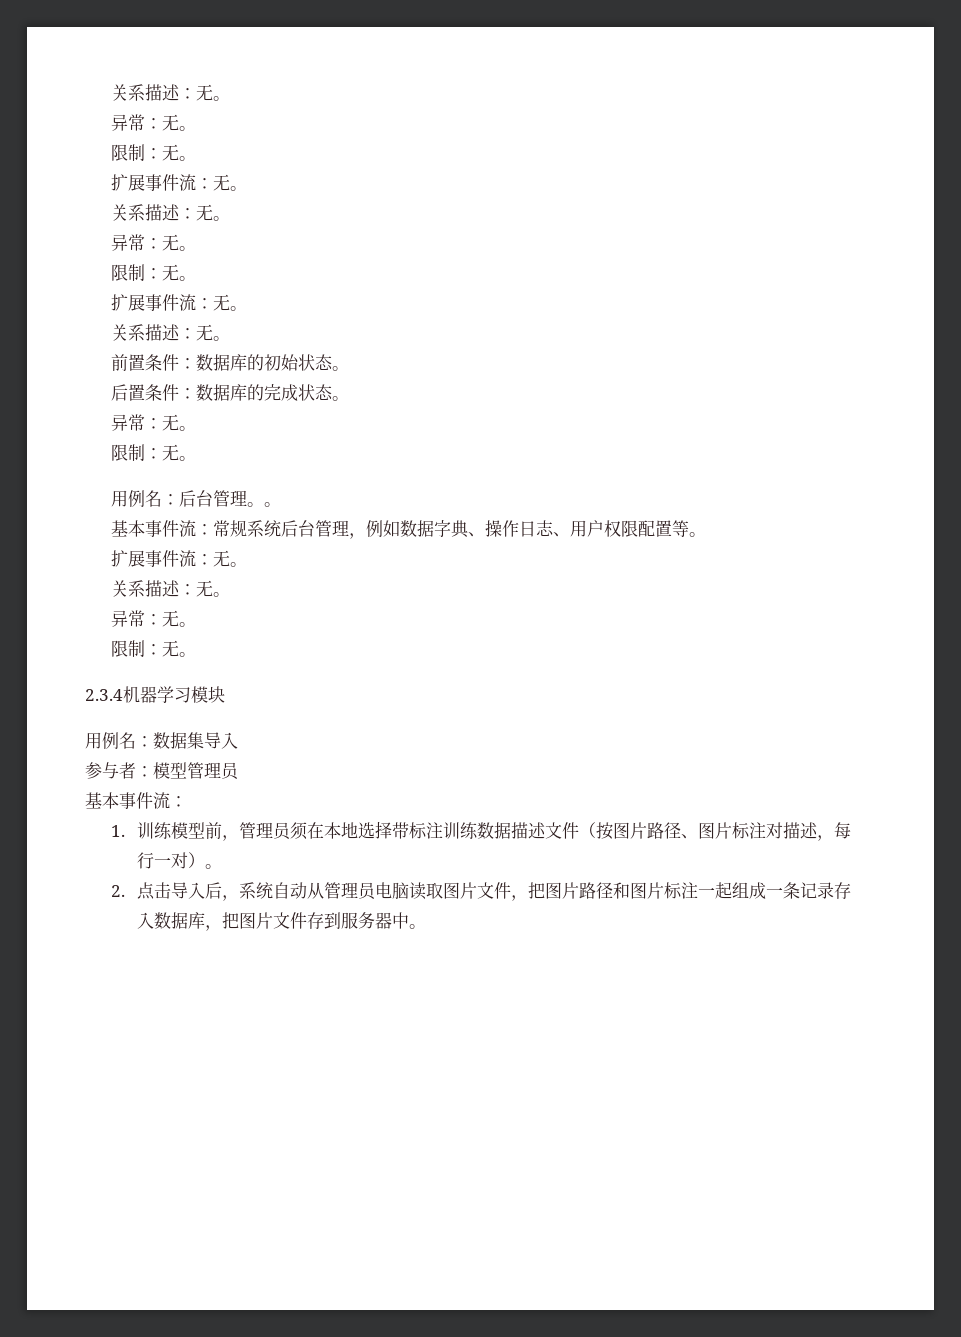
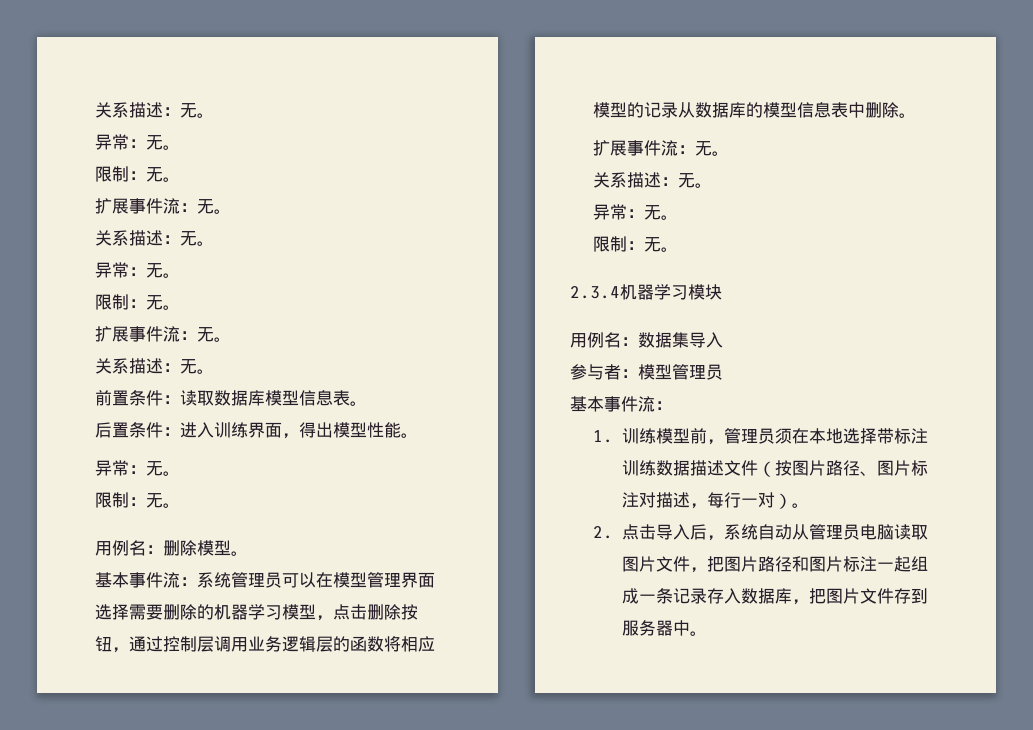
- 前置条件：数据库的初始状态。
- 后置条件：数据库的完成状态。
+ 前置条件：读取数据库模型信息表。
+ 后置条件：进入训练界面，得出模型性能。
- 用例名：后台管理。。
+ 用例名：删除模型。
- 基本事件流：常规系统后台管理，例如数据字典、操作日志、用户权限配置等。
+ 基本事件流：系统管理员可以在模型管理界面选择需要删除的机器学习模型，点击删除按钮，通过控制层调用业务逻辑层的函数将相应模型的记录从数据库的模型信息表中删除。

